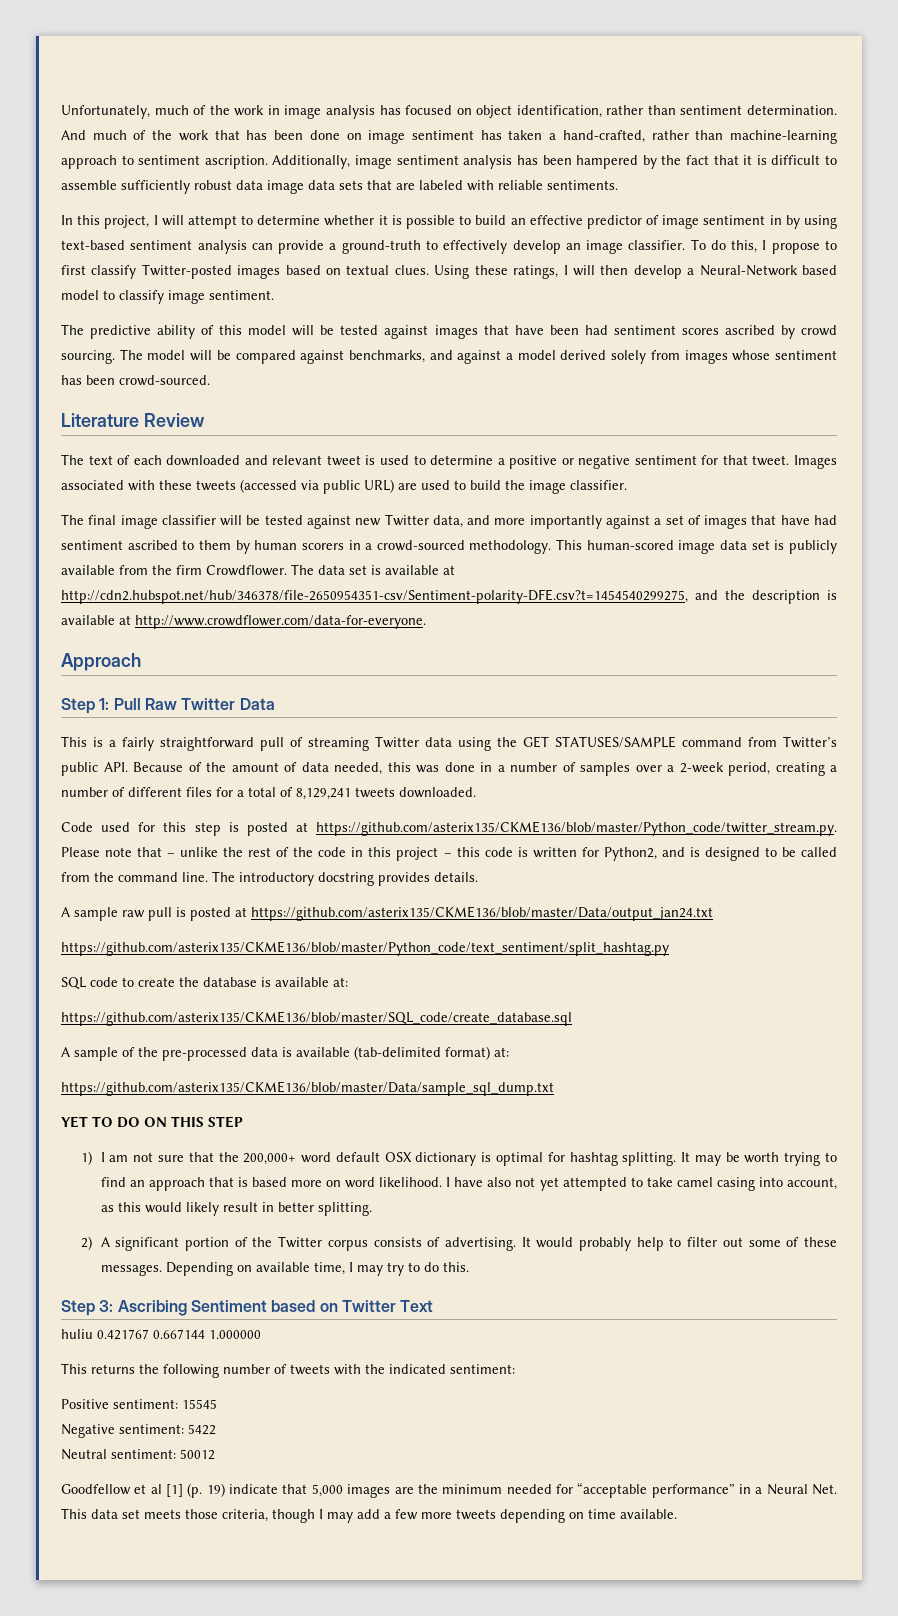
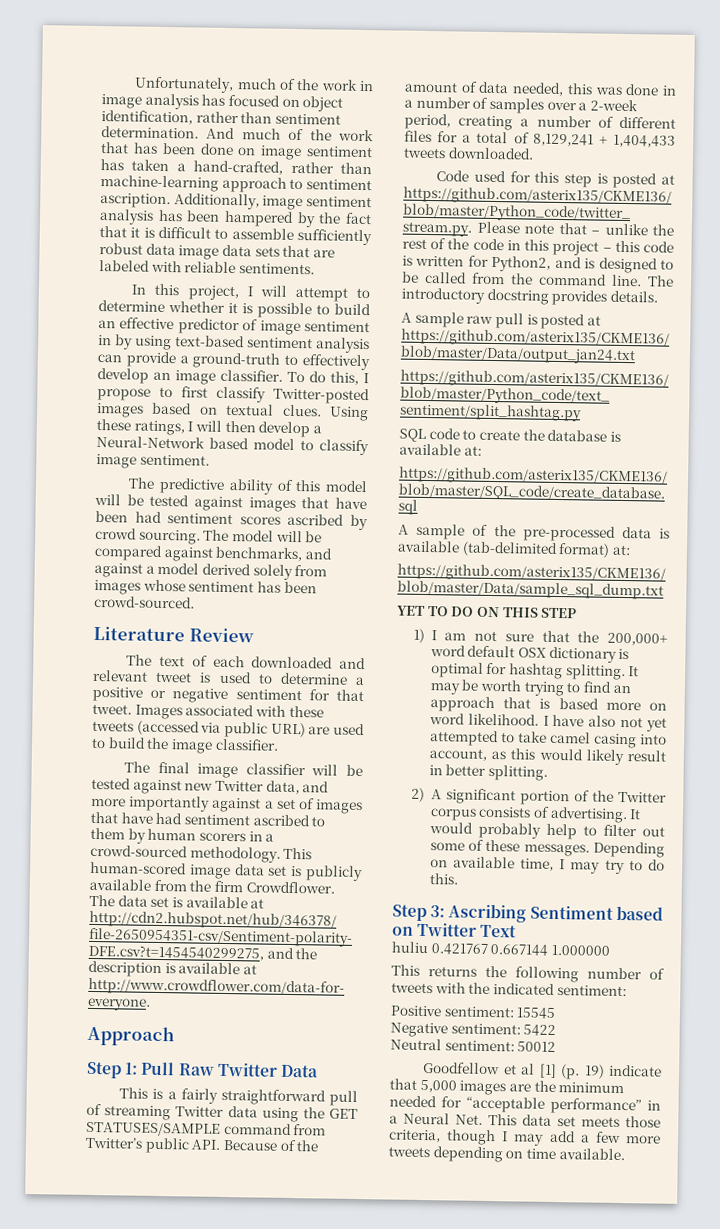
- This is a fairly straightforward pull of streaming Twitter data using the GET STATUSES/SAMPLE command from Twitter’s public API. Because of the amount of data needed, this was done in a number of samples over a 2-week period, creating a number of different files for a total of 8,129,241 tweets downloaded.
+ This is a fairly straightforward pull of streaming Twitter data using the GET STATUSES/SAMPLE command from Twitter’s public API. Because of the amount of data needed, this was done in a number of samples over a 2-week period, creating a number of different files for a total of 8,129,241 + 1,404,433 tweets downloaded.

